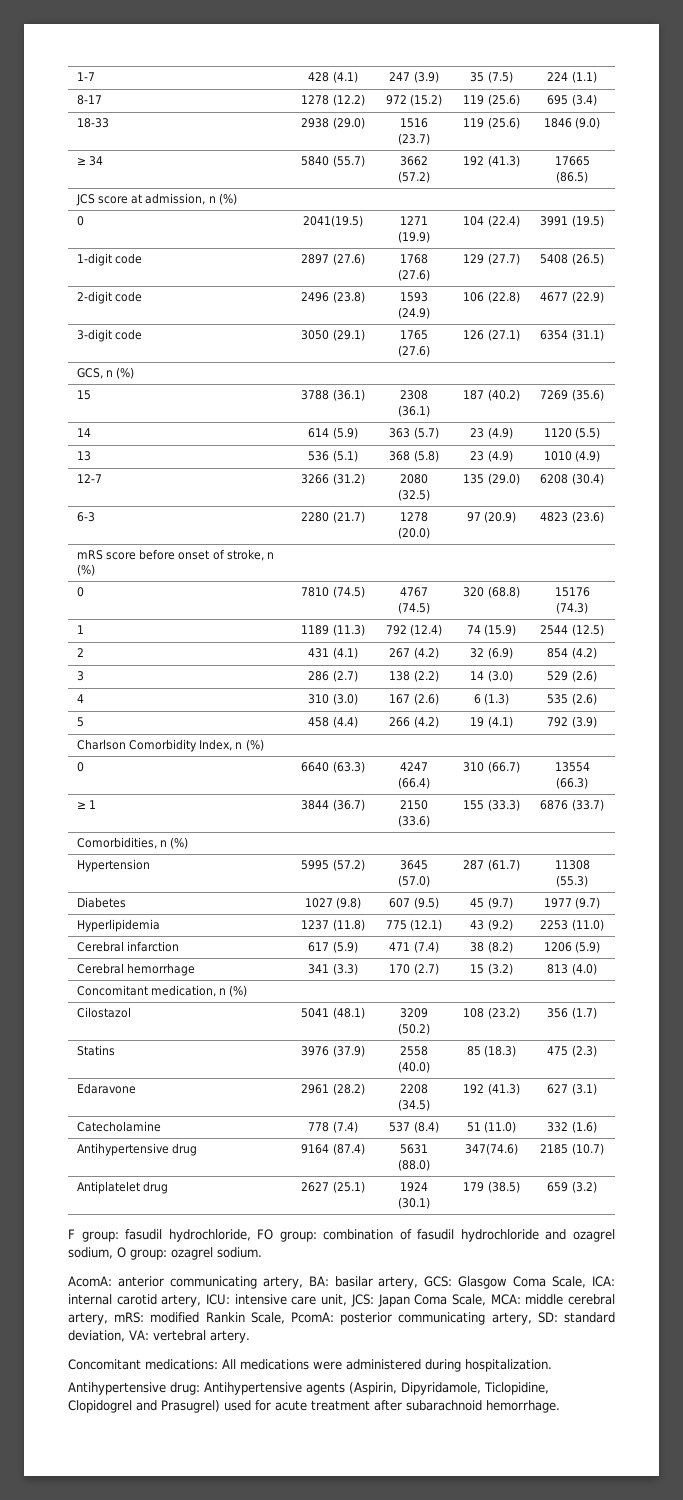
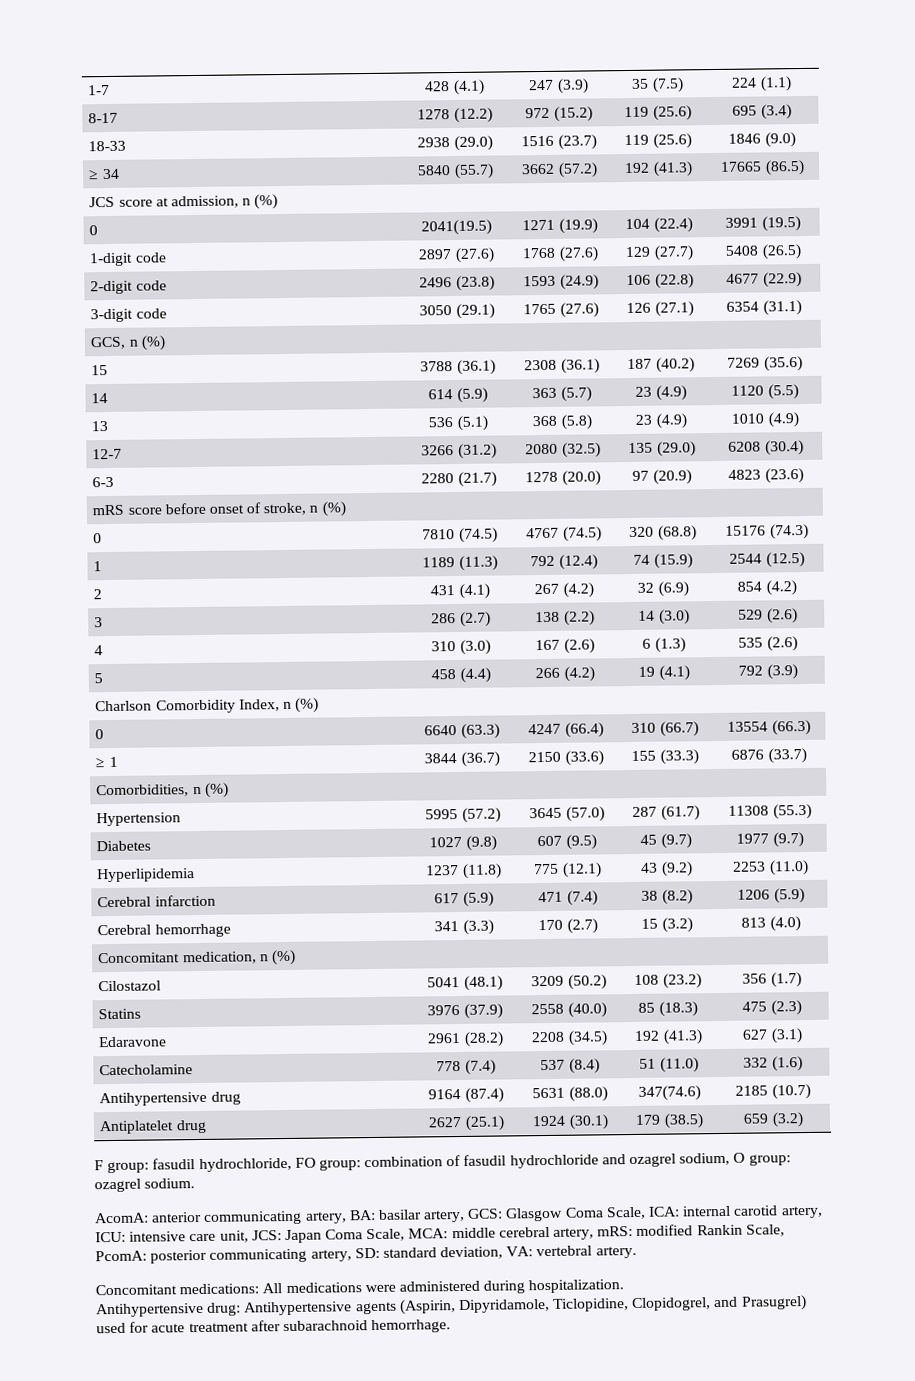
- Antihypertensive drug: Antihypertensive agents (Aspirin, Dipyridamole, Ticlopidine, Clopidogrel and Prasugrel) used for acute treatment after subarachnoid hemorrhage.
+ Antihypertensive drug: Antihypertensive agents (Aspirin, Dipyridamole, Ticlopidine, Clopidogrel, and Prasugrel) used for acute treatment after subarachnoid hemorrhage.

